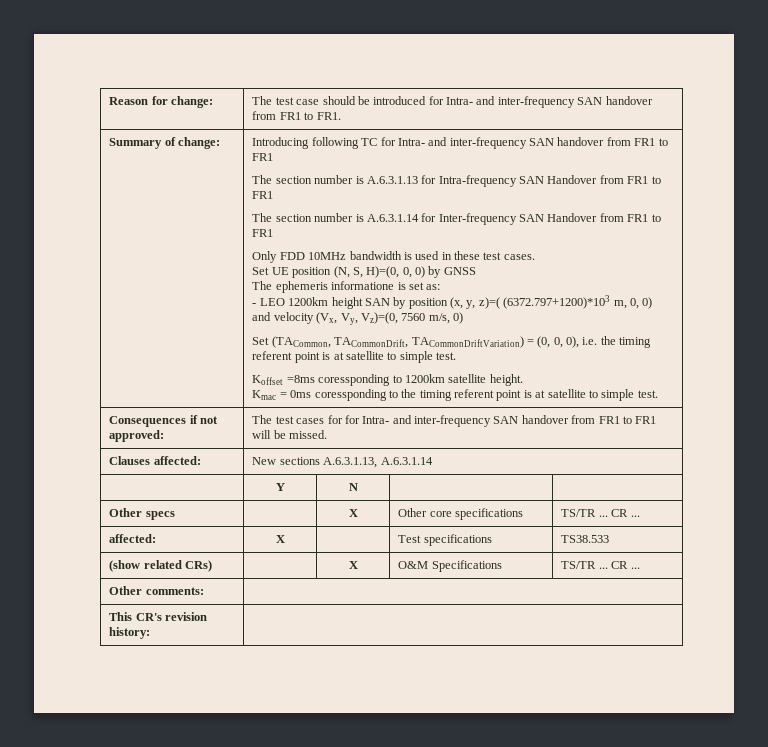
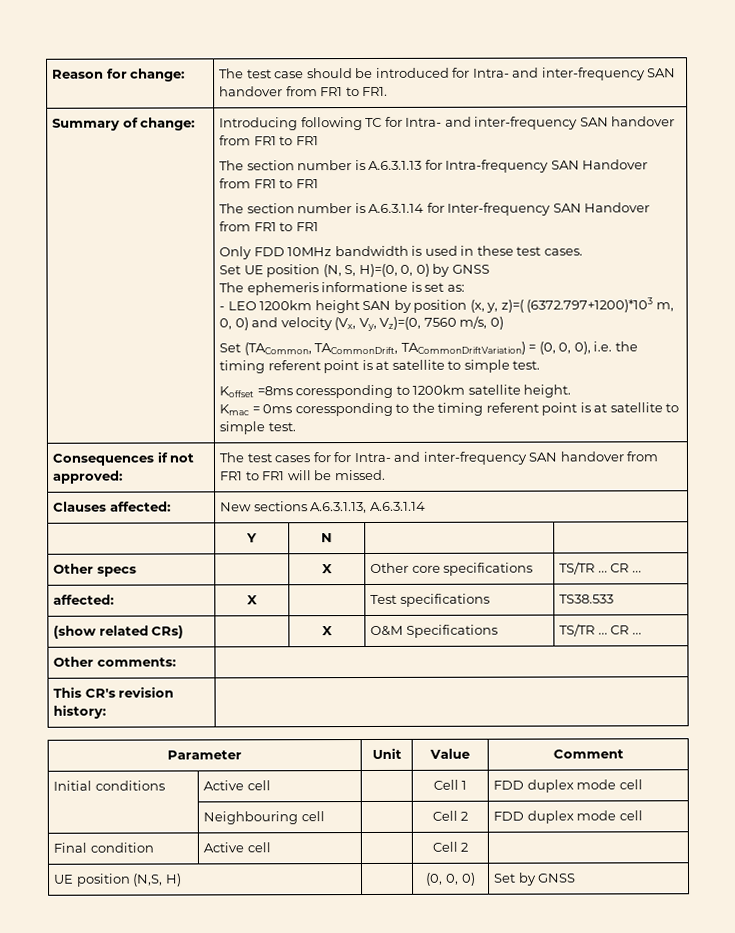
+ Parameter | Unit | Value | Comment
+ Initial conditions | Active cell | | Cell 1 | FDD duplex mode cell
+ | Neighbouring cell | | Cell 2 | FDD duplex mode cell
+ Final condition | Active cell | | Cell 2 |
+ UE position (N,S, H) | | (0, 0, 0) | Set by GNSS

